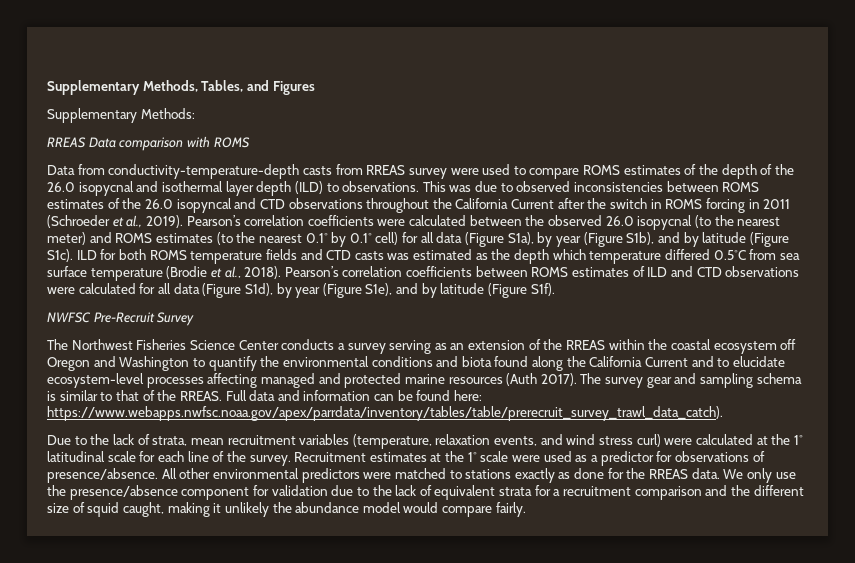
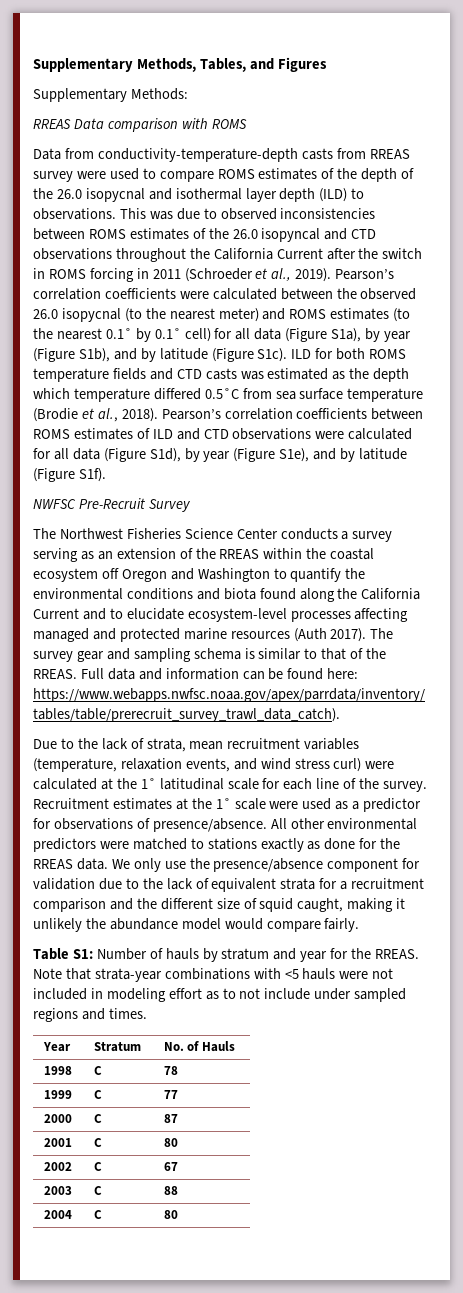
+ Table S1: Number of hauls by stratum and year for the RREAS. Note that strata-year combinations with <5 hauls were not included in modeling effort as to not include under sampled regions and times.
+ Year | Stratum | No. of Hauls
+ 1998 | C | 78
+ 1999 | C | 77
+ 2000 | C | 87
+ 2001 | C | 80
+ 2002 | C | 67
+ 2003 | C | 88
+ 2004 | C | 80

